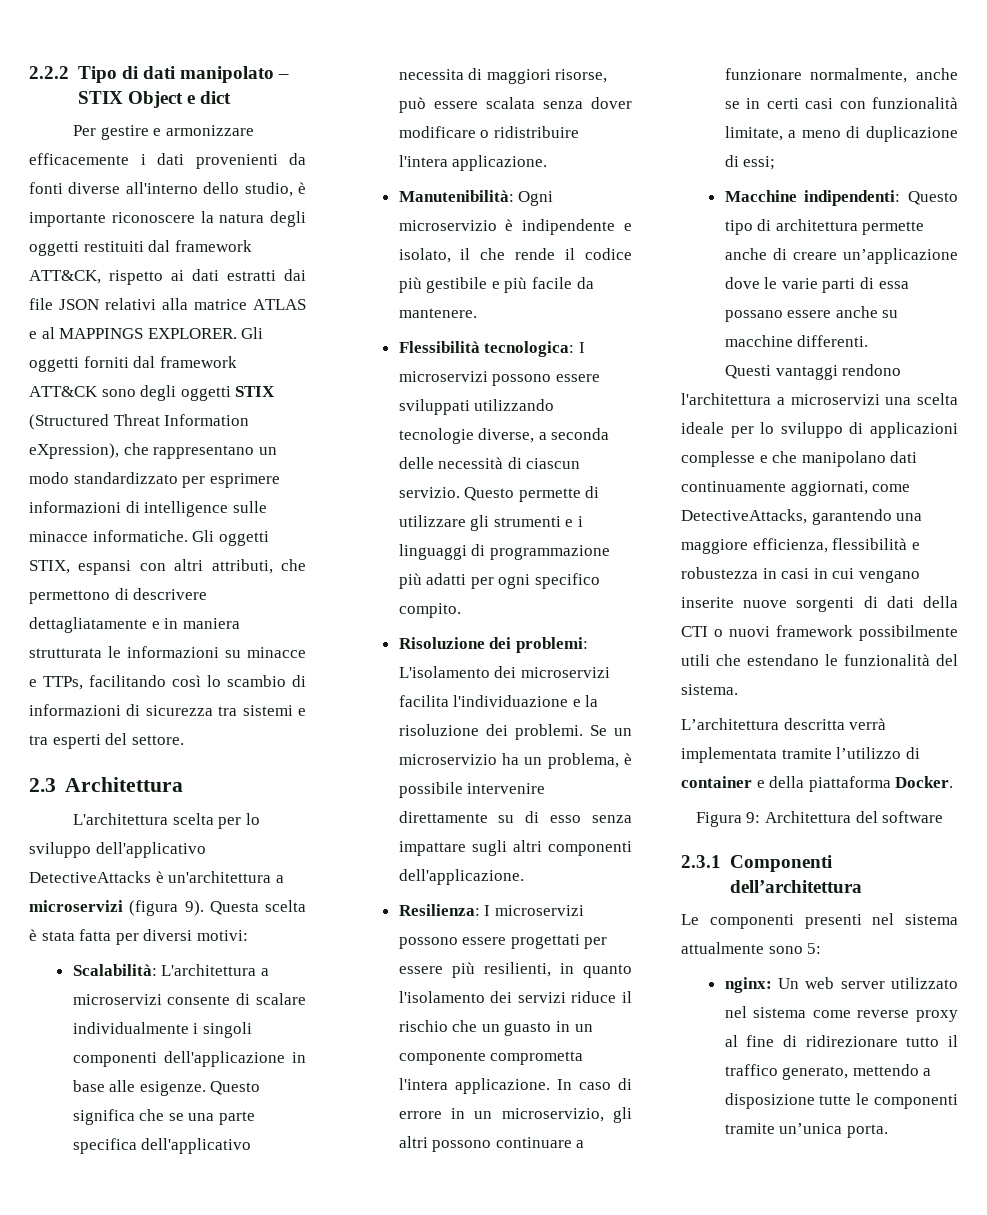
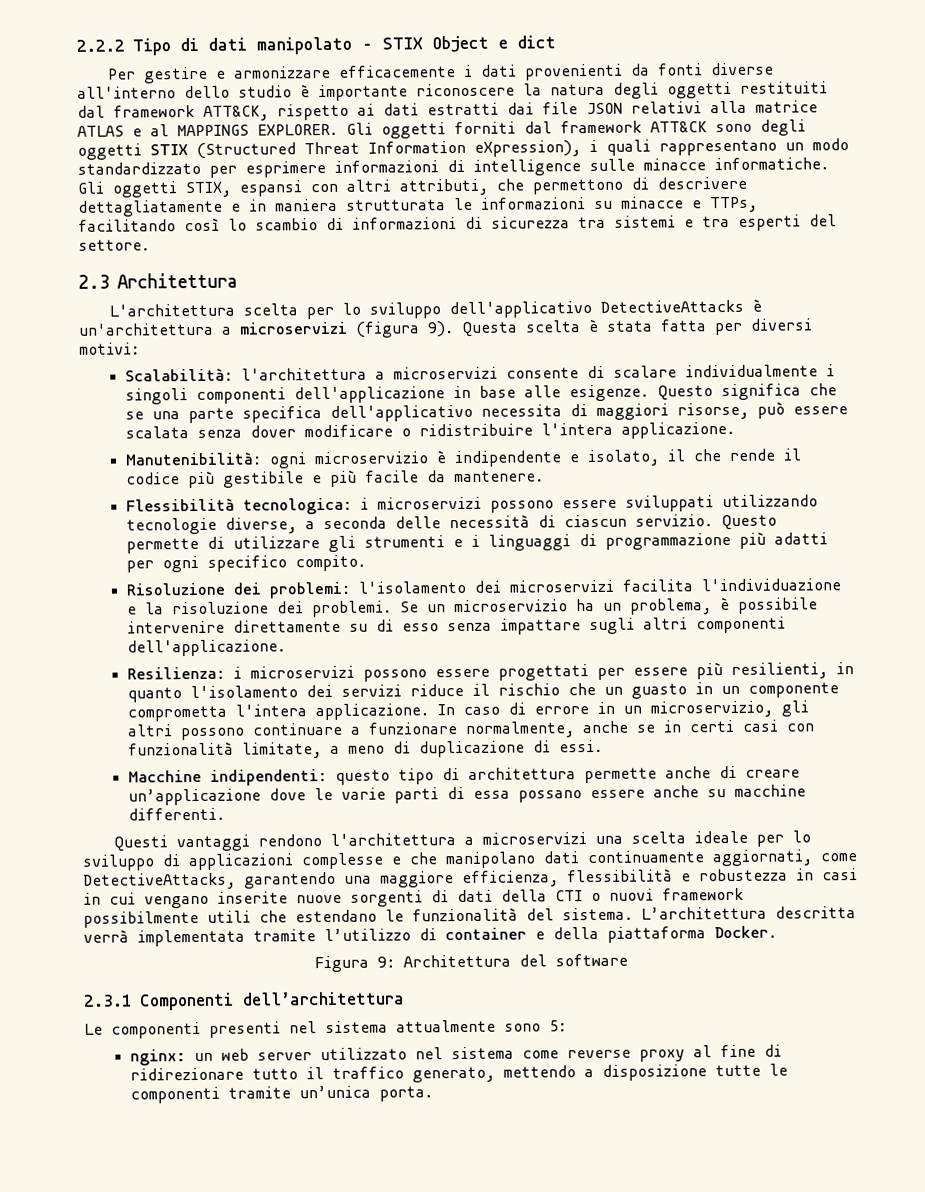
- Per gestire e armonizzare efficacemente i dati provenienti da fonti diverse all'interno dello studio, è importante riconoscere la natura degli oggetti restituiti dal framework ATT&CK, rispetto ai dati estratti dai file JSON relativi alla matrice ATLAS e al MAPPINGS EXPLORER.
+ Per gestire e armonizzare efficacemente i dati provenienti da fonti diverse all'interno dello studio è importante riconoscere la natura degli oggetti restituiti dal framework ATT&CK, rispetto ai dati estratti dai file JSON relativi alla matrice ATLAS e al MAPPINGS EXPLORER.
- Gli oggetti forniti dal framework ATT&CK sono degli oggetti STIX (Structured Threat Information eXpression), che rappresentano un modo standardizzato per esprimere informazioni di intelligence sulle minacce informatiche.
+ Gli oggetti forniti dal framework ATT&CK sono degli oggetti STIX (Structured Threat Information eXpression), i quali rappresentano un modo standardizzato per esprimere informazioni di intelligence sulle minacce informatiche.
- Scalabilità: L'architettura a microservizi consente di scalare individualmente i singoli componenti dell'applicazione in base alle esigenze.
+ Scalabilità: l'architettura a microservizi consente di scalare individualmente i singoli componenti dell'applicazione in base alle esigenze.
- Manutenibilità: Ogni microservizio è indipendente e isolato, il che rende il codice più gestibile e più facile da mantenere.
+ Manutenibilità: ogni microservizio è indipendente e isolato, il che rende il codice più gestibile e più facile da mantenere.
- Flessibilità tecnologica: I microservizi possono essere sviluppati utilizzando tecnologie diverse, a seconda delle necessità di ciascun servizio.
+ Flessibilità tecnologica: i microservizi possono essere sviluppati utilizzando tecnologie diverse, a seconda delle necessità di ciascun servizio.
- Risoluzione dei problemi: L'isolamento dei microservizi facilita l'individuazione e la risoluzione dei problemi.
+ Risoluzione dei problemi: l'isolamento dei microservizi facilita l'individuazione e la risoluzione dei problemi.
- Resilienza: I microservizi possono essere progettati per essere più resilienti, in quanto l'isolamento dei servizi riduce il rischio che un guasto in un componente comprometta l'intera applicazione.
+ Resilienza: i microservizi possono essere progettati per essere più resilienti, in quanto l'isolamento dei servizi riduce il rischio che un guasto in un componente comprometta l'intera applicazione.
- In caso di errore in un microservizio, gli altri possono continuare a funzionare normalmente, anche se in certi casi con funzionalità limitate, a meno di duplicazione di essi;
+ In caso di errore in un microservizio, gli altri possono continuare a funzionare normalmente, anche se in certi casi con funzionalità limitate, a meno di duplicazione di essi.
- Macchine indipendenti: Questo tipo di architettura permette anche di creare un’applicazione dove le varie parti di essa possano essere anche su macchine differenti.
+ Macchine indipendenti: questo tipo di architettura permette anche di creare un’applicazione dove le varie parti di essa possano essere anche su macchine differenti.
- Questi vantaggi rendono l'architettura a microservizi una scelta ideale per lo sviluppo di applicazioni complesse e che manipolano dati continuamente aggiornati, come DetectiveAttacks, garantendo una maggiore efficienza, flessibilità e robustezza in casi in cui vengano inserite nuove sorgenti di dati della CTI o nuovi framework possibilmente utili che estendano le funzionalità del sistema.
- L’architettura descritta verrà implementata tramite l’utilizzo di container e della piattaforma Docker.
+ Questi vantaggi rendono l'architettura a microservizi una scelta ideale per lo sviluppo di applicazioni complesse e che manipolano dati continuamente aggiornati, come DetectiveAttacks, garantendo una maggiore efficienza, flessibilità e robustezza in casi in cui vengano inserite nuove sorgenti di dati della CTI o nuovi framework possibilmente utili che estendano le funzionalità del sistema. L’architettura descritta verrà implementata tramite l’utilizzo di container e della piattaforma Docker.
- nginx: Un web server utilizzato nel sistema come reverse proxy al fine di ridirezionare tutto il traffico generato, mettendo a disposizione tutte le componenti tramite un’unica porta.
+ nginx: un web server utilizzato nel sistema come reverse proxy al fine di ridirezionare tutto il traffico generato, mettendo a disposizione tutte le componenti tramite un’unica porta.

